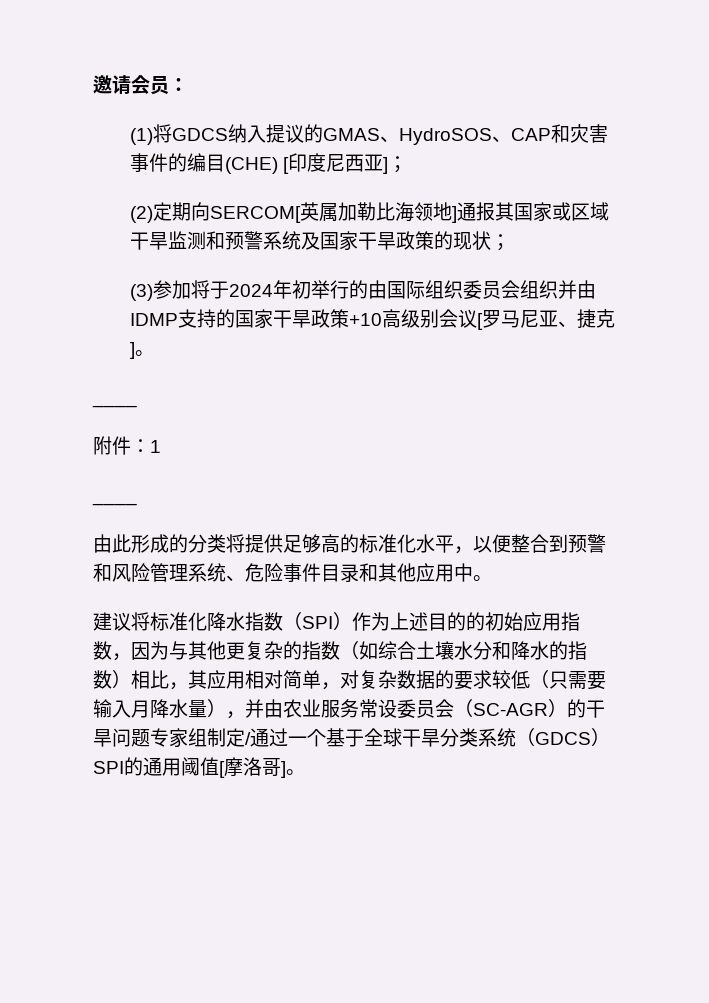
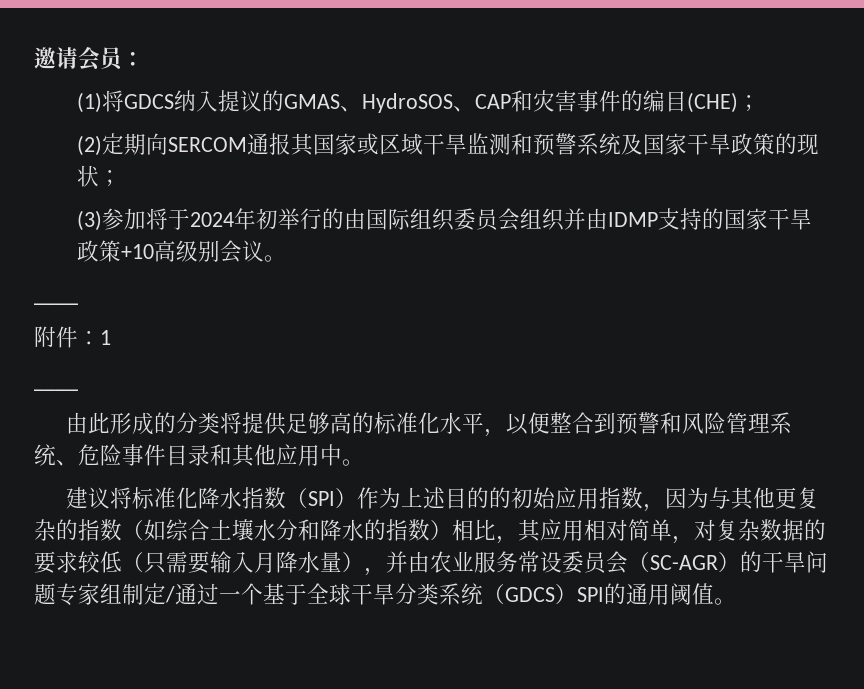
- (1)将GDCS纳入提议的GMAS、HydroSOS、CAP和灾害事件的编目(CHE) [印度尼西亚]；
+ (1)将GDCS纳入提议的GMAS、HydroSOS、CAP和灾害事件的编目(CHE)；
- (2)定期向SERCOM[英属加勒比海领地]通报其国家或区域干旱监测和预警系统及国家干旱政策的现状；
+ (2)定期向SERCOM通报其国家或区域干旱监测和预警系统及国家干旱政策的现状；
- (3)参加将于2024年初举行的由国际组织委员会组织并由IDMP支持的国家干旱政策+10高级别会议[罗马尼亚、捷克]。
+ (3)参加将于2024年初举行的由国际组织委员会组织并由IDMP支持的国家干旱政策+10高级别会议。
- 建议将标准化降水指数（SPI）作为上述目的的初始应用指数，因为与其他更复杂的指数（如综合土壤水分和降水的指数）相比，其应用相对简单，对复杂数据的要求较低（只需要输入月降水量），并由农业服务常设委员会（SC-AGR）的干旱问题专家组制定/通过一个基于全球干旱分类系统（GDCS）SPI的通用阈值[摩洛哥]。
+ 建议将标准化降水指数（SPI）作为上述目的的初始应用指数，因为与其他更复杂的指数（如综合土壤水分和降水的指数）相比，其应用相对简单，对复杂数据的要求较低（只需要输入月降水量），并由农业服务常设委员会（SC-AGR）的干旱问题专家组制定/通过一个基于全球干旱分类系统（GDCS）SPI的通用阈值。

